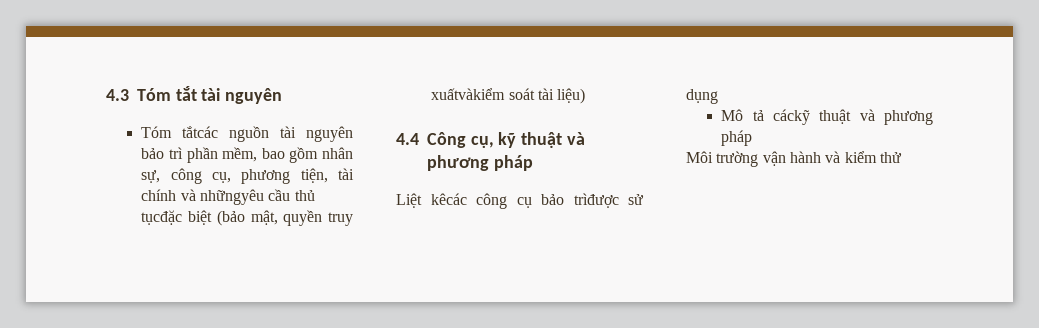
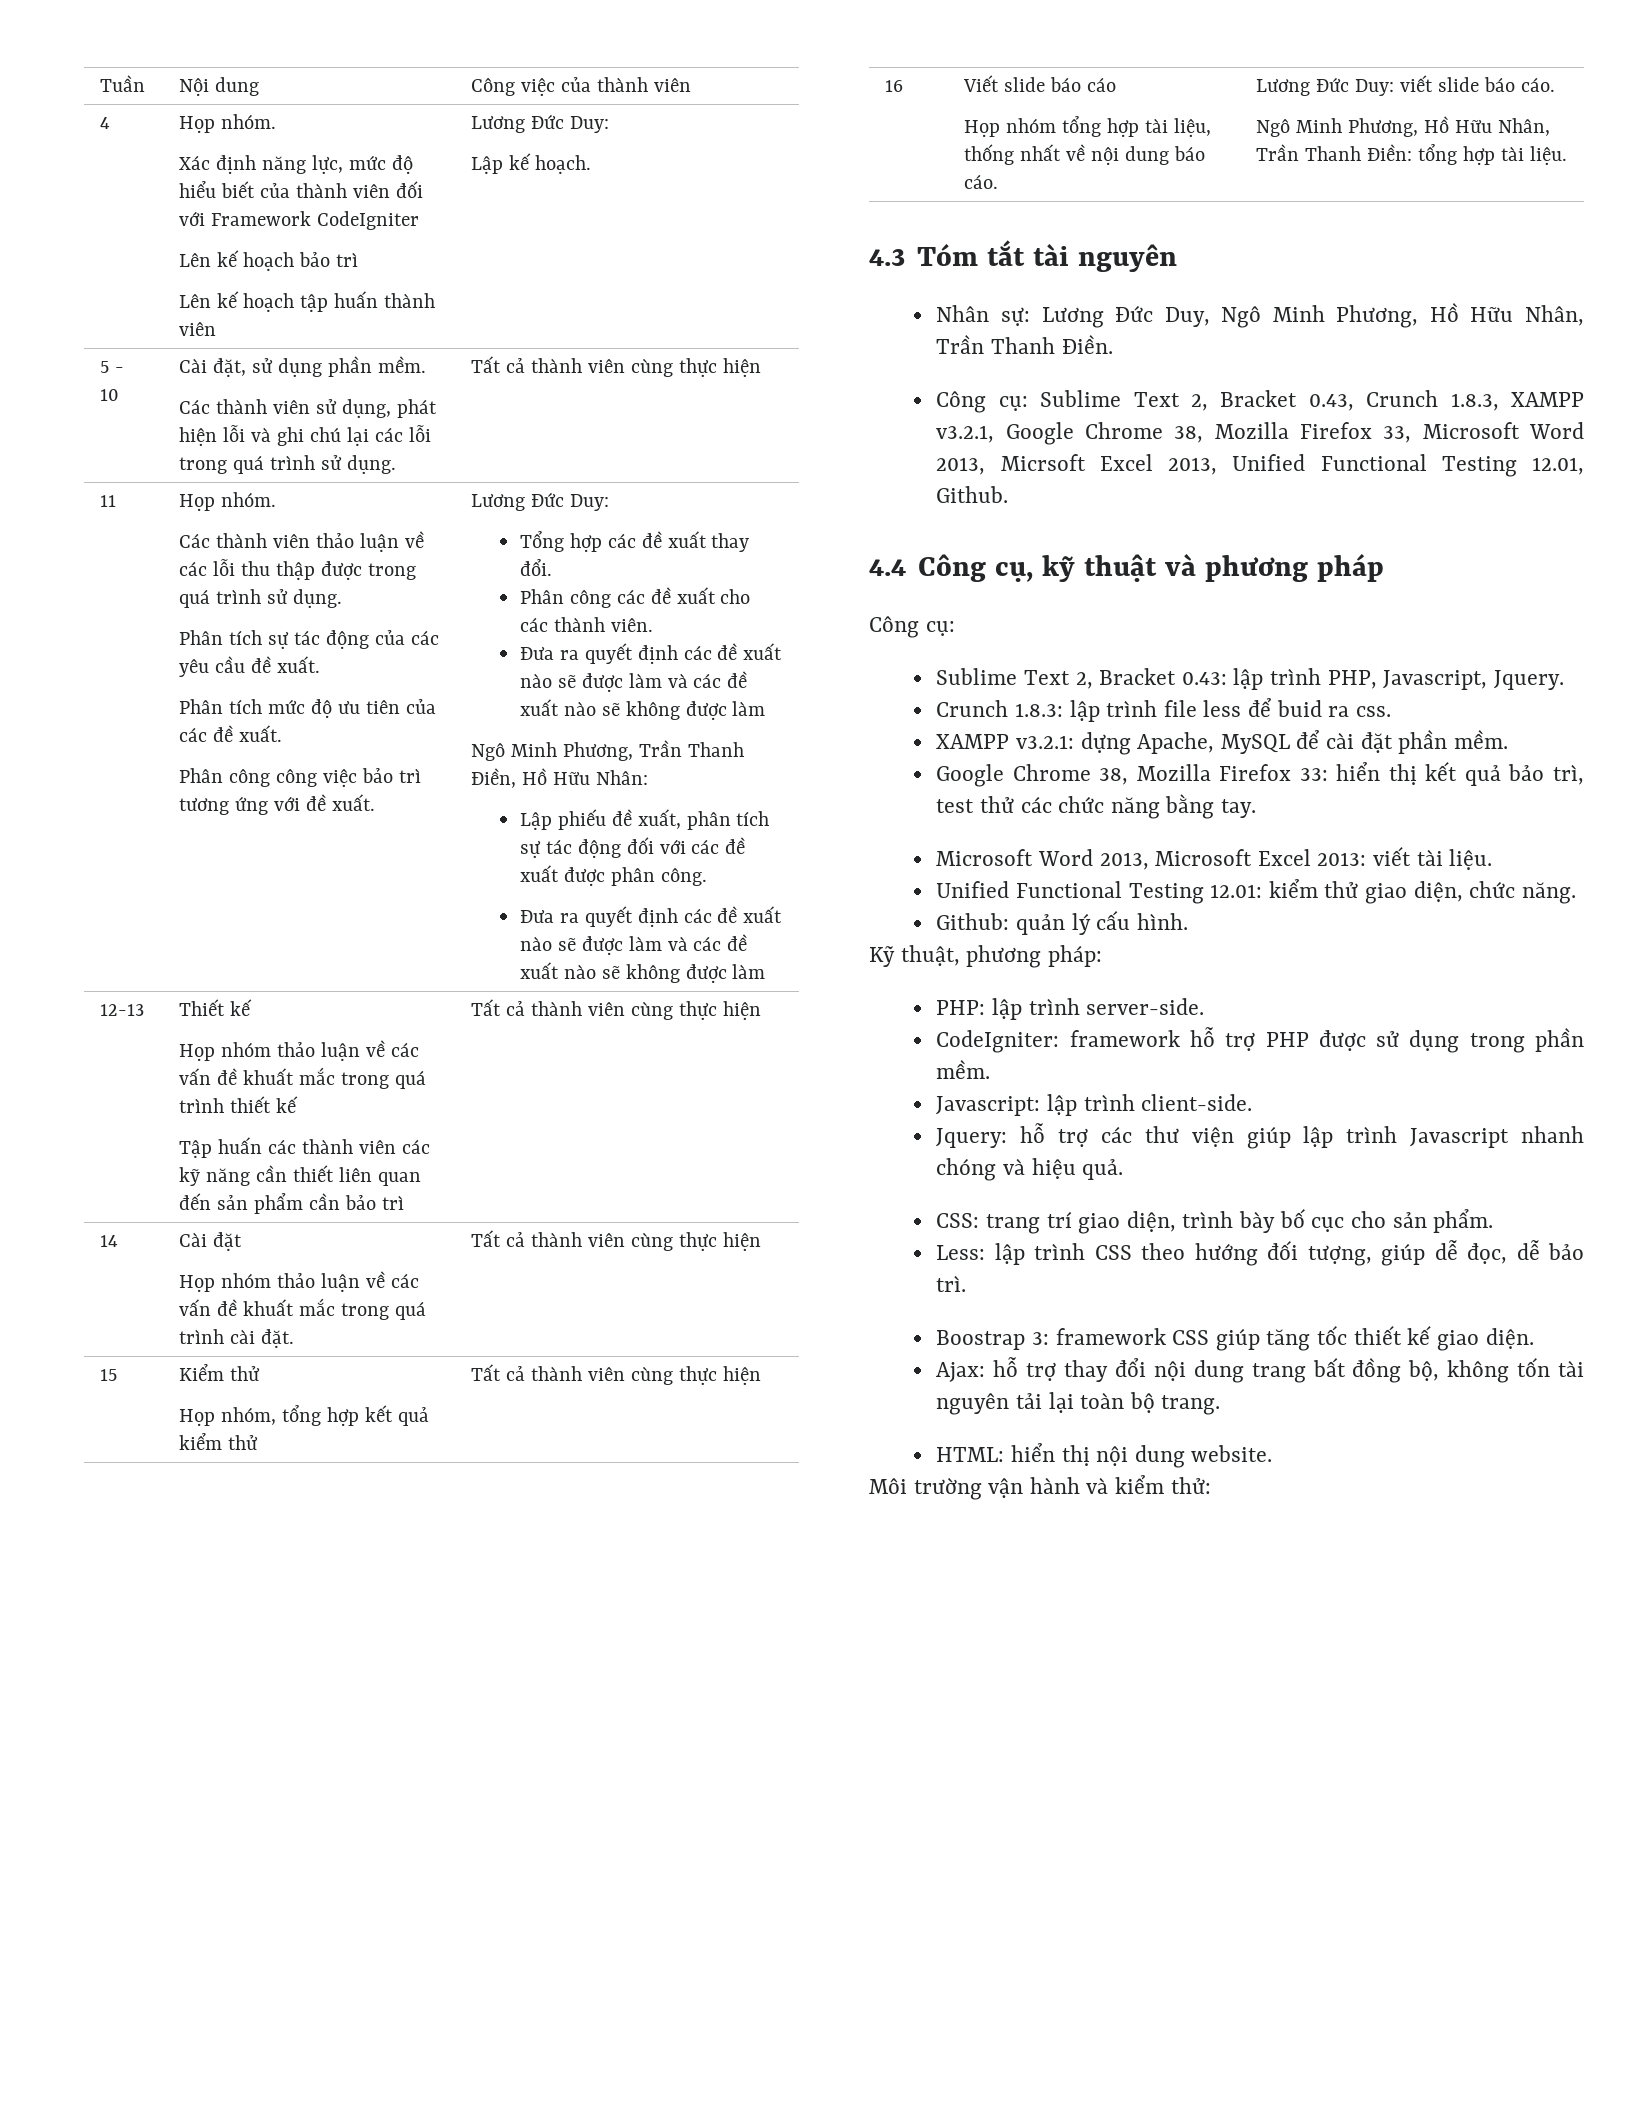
+ Tuần | Nội dung | Công việc của thành viên
+ 4 | Họp nhóm.
+ Xác định năng lực, mức độ hiểu biết của thành viên đối với Framework CodeIgniter
+ Lên kế hoạch bảo trì
+ Lên kế hoạch tập huấn thành viên | Lương Đức Duy:
+ Lập kế hoạch.
+ 5 - 10 | Cài đặt, sử dụng phần mềm.
+ Các thành viên sử dụng, phát hiện lỗi và ghi chú lại các lỗi trong quá trình sử dụng. | Tất cả thành viên cùng thực hiện
+ 11 | Họp nhóm.
+ Các thành viên thảo luận về các lỗi thu thập được trong quá trình sử dụng.
+ Phân tích sự tác động của các yêu cầu đề xuất.
+ Phân tích mức độ ưu tiên của các đề xuất.
+ Phân công công việc bảo trì tương ứng với đề xuất. | Lương Đức Duy:
+ Tổng hợp các đề xuất thay đổi.
+ Phân công các đề xuất cho các thành viên.
+ Đưa ra quyết định các đề xuất nào sẽ được làm và các đề xuất nào sẽ không được làm
+ Ngô Minh Phương, Trần Thanh Điền, Hồ Hữu Nhân:
+ Lập phiếu đề xuất, phân tích sự tác động đối với các đề xuất được phân công.
+ Đưa ra quyết định các đề xuất nào sẽ được làm và các đề xuất nào sẽ không được làm
+ 12-13 | Thiết kế
+ Họp nhóm thảo luận về các vấn đề khuất mắc trong quá trình thiết kế
+ Tập huấn các thành viên các kỹ năng cần thiết liên quan đến sản phẩm cần bảo trì | Tất cả thành viên cùng thực hiện
+ 14 | Cài đặt
+ Họp nhóm thảo luận về các vấn đề khuất mắc trong quá trình cài đặt. | Tất cả thành viên cùng thực hiện
+ 15 | Kiểm thử
+ Họp nhóm, tổng hợp kết quả kiểm thử | Tất cả thành viên cùng thực hiện
+ 16 | Viết slide báo cáo
+ Họp nhóm tổng hợp tài liệu, thống nhất về nội dung báo cáo. | Lương Đức Duy: viết slide báo cáo.
+ Ngô Minh Phương, Hồ Hữu Nhân, Trần Thanh Điền: tổng hợp tài liệu.
- Tóm tắtcác nguồn tài nguyên bảo trì phần mềm, bao gồm nhân sự, công cụ, phương tiện, tài chính và nhữngyêu cầu thủ tụcđặc biệt (bảo mật, quyền truy xuấtvàkiểm soát tài liệu)
+ Nhân sự: Lương Đức Duy, Ngô Minh Phương, Hồ Hữu Nhân, Trần Thanh Điền.
+ Công cụ: Sublime Text 2, Bracket 0.43, Crunch 1.8.3, XAMPP v3.2.1, Google Chrome 38, Mozilla Firefox 33, Microsoft Word 2013, Micrsoft Excel 2013, Unified Functional Testing 12.01, Github.
  4.4 Công cụ, kỹ thuật và phương pháp
- Liệt kêcác công cụ bảo trìđược sử dụng
- Mô tả cáckỹ thuật và phương pháp
+ Công cụ:
+ Sublime Text 2, Bracket 0.43: lập trình PHP, Javascript, Jquery.
+ Crunch 1.8.3: lập trình file less để buid ra css.
+ XAMPP v3.2.1: dựng Apache, MySQL để cài đặt phần mềm.
+ Google Chrome 38, Mozilla Firefox 33: hiển thị kết quả bảo trì, test thử các chức năng bằng tay.
+ Microsoft Word 2013, Microsoft Excel 2013: viết tài liệu.
+ Unified Functional Testing 12.01: kiểm thử giao diện, chức năng.
+ Github: quản lý cấu hình.
+ Kỹ thuật, phương pháp:
+ PHP: lập trình server-side.
+ CodeIgniter: framework hỗ trợ PHP được sử dụng trong phần mềm.
+ Javascript: lập trình client-side.
+ Jquery: hỗ trợ các thư viện giúp lập trình Javascript nhanh chóng và hiệu quả.
+ CSS: trang trí giao diện, trình bày bố cục cho sản phẩm.
+ Less: lập trình CSS theo hướng đối tượng, giúp dễ đọc, dễ bảo trì.
+ Boostrap 3: framework CSS giúp tăng tốc thiết kế giao diện.
+ Ajax: hỗ trợ thay đổi nội dung trang bất đồng bộ, không tốn tài nguyên tải lại toàn bộ trang.
+ HTML: hiển thị nội dung website.
- Môi trường vận hành và kiểm thử
+ Môi trường vận hành và kiểm thử:

